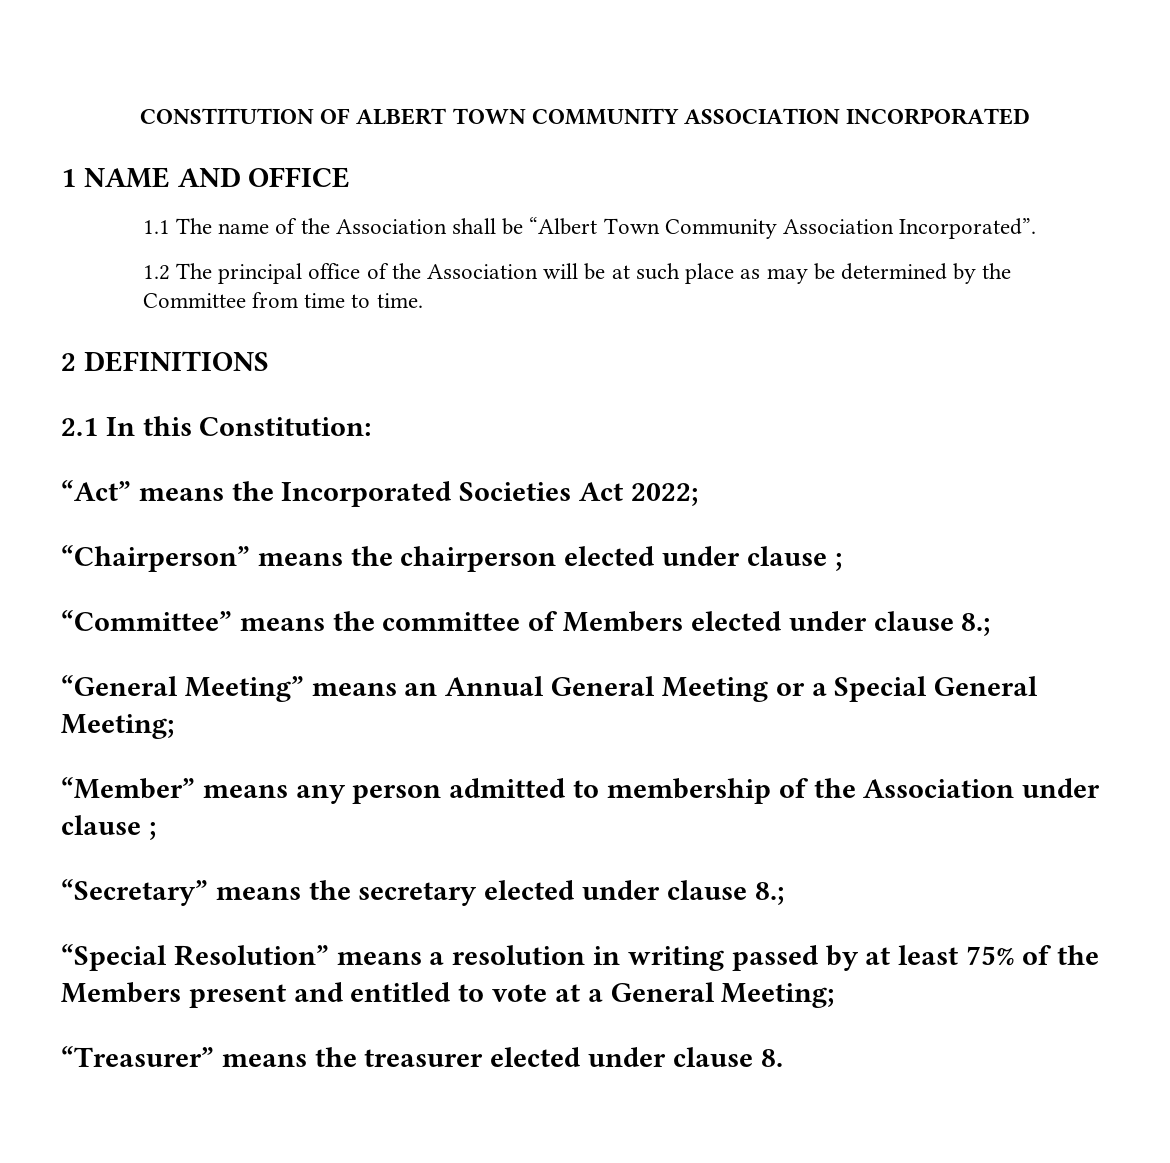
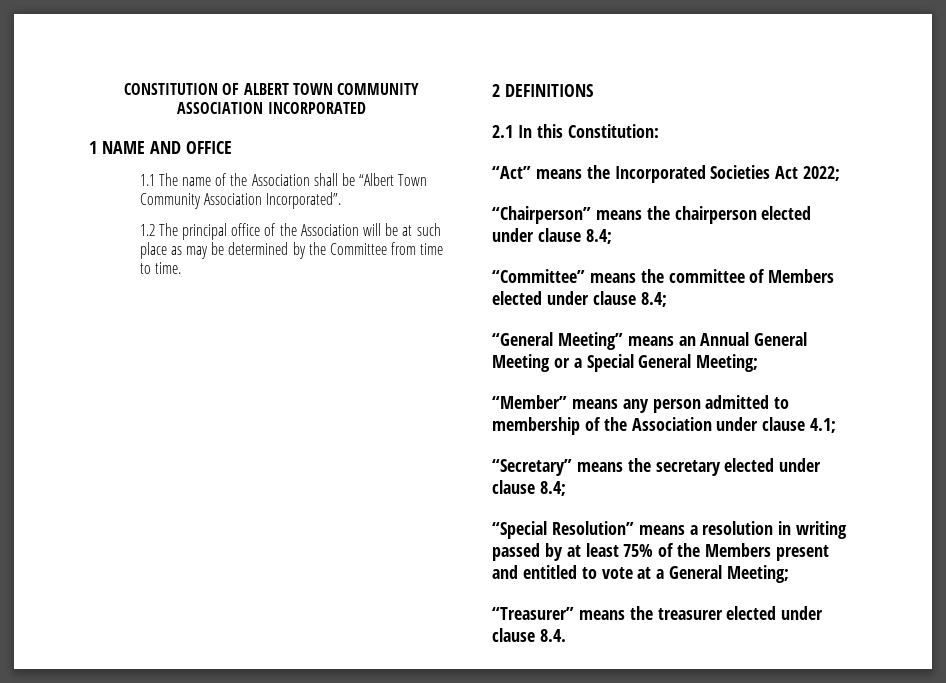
- “Chairperson” means the chairperson elected under clause ;
+ “Chairperson” means the chairperson elected under clause 8.4;
- “Committee” means the committee of Members elected under clause 8.;
+ “Committee” means the committee of Members elected under clause 8.4;
- “Member” means any person admitted to membership of the Association under clause ;
+ “Member” means any person admitted to membership of the Association under clause 4.1;
- “Secretary” means the secretary elected under clause 8.;
+ “Secretary” means the secretary elected under clause 8.4;
- “Treasurer” means the treasurer elected under clause 8.
+ “Treasurer” means the treasurer elected under clause 8.4.

